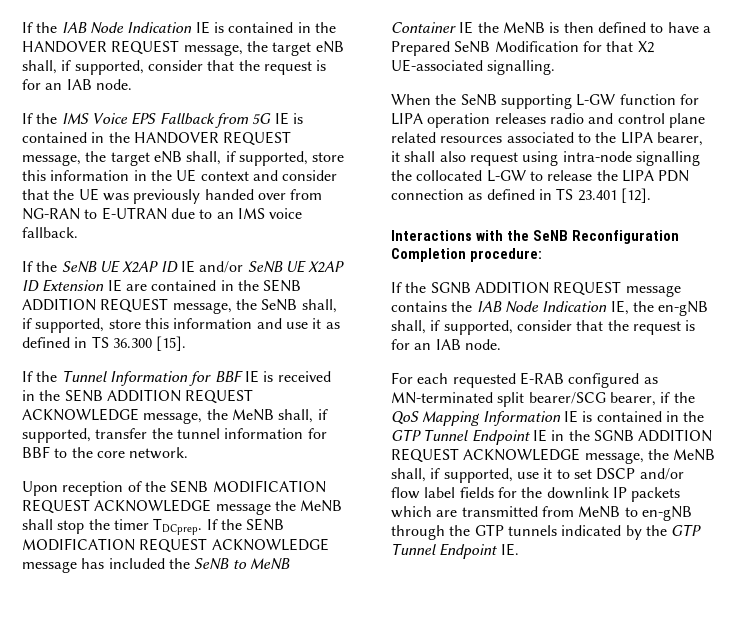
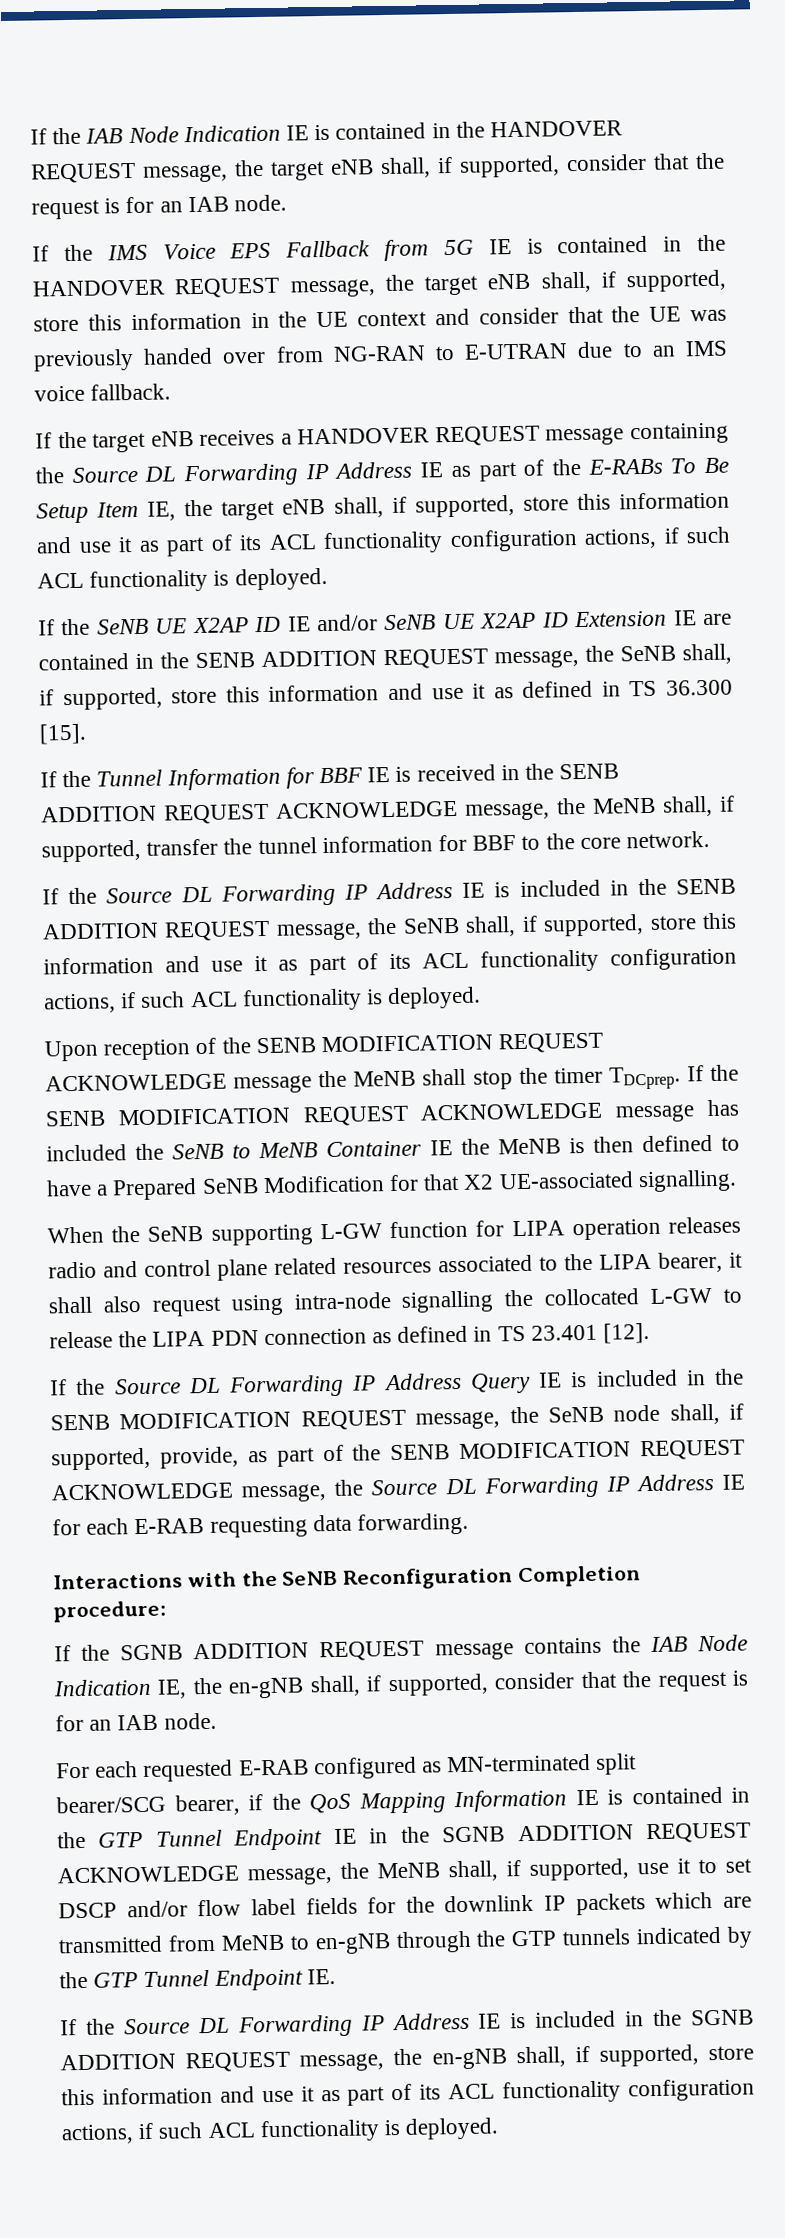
+ If the target eNB receives a HANDOVER REQUEST message containing the Source DL Forwarding IP Address IE as part of the E-RABs To Be Setup Item IE, the target eNB shall, if supported, store this information and use it as part of its ACL functionality configuration actions, if such ACL functionality is deployed.
+ If the Source DL Forwarding IP Address IE is included in the SENB ADDITION REQUEST message, the SeNB shall, if supported, store this information and use it as part of its ACL functionality configuration actions, if such ACL functionality is deployed.
+ If the Source DL Forwarding IP Address Query IE is included in the SENB MODIFICATION REQUEST message, the SeNB node shall, if supported, provide, as part of the SENB MODIFICATION REQUEST ACKNOWLEDGE message, the Source DL Forwarding IP Address IE for each E-RAB requesting data forwarding.
+ If the Source DL Forwarding IP Address IE is included in the SGNB ADDITION REQUEST message, the en-gNB shall, if supported, store this information and use it as part of its ACL functionality configuration actions, if such ACL functionality is deployed.

